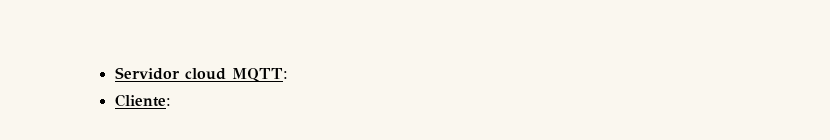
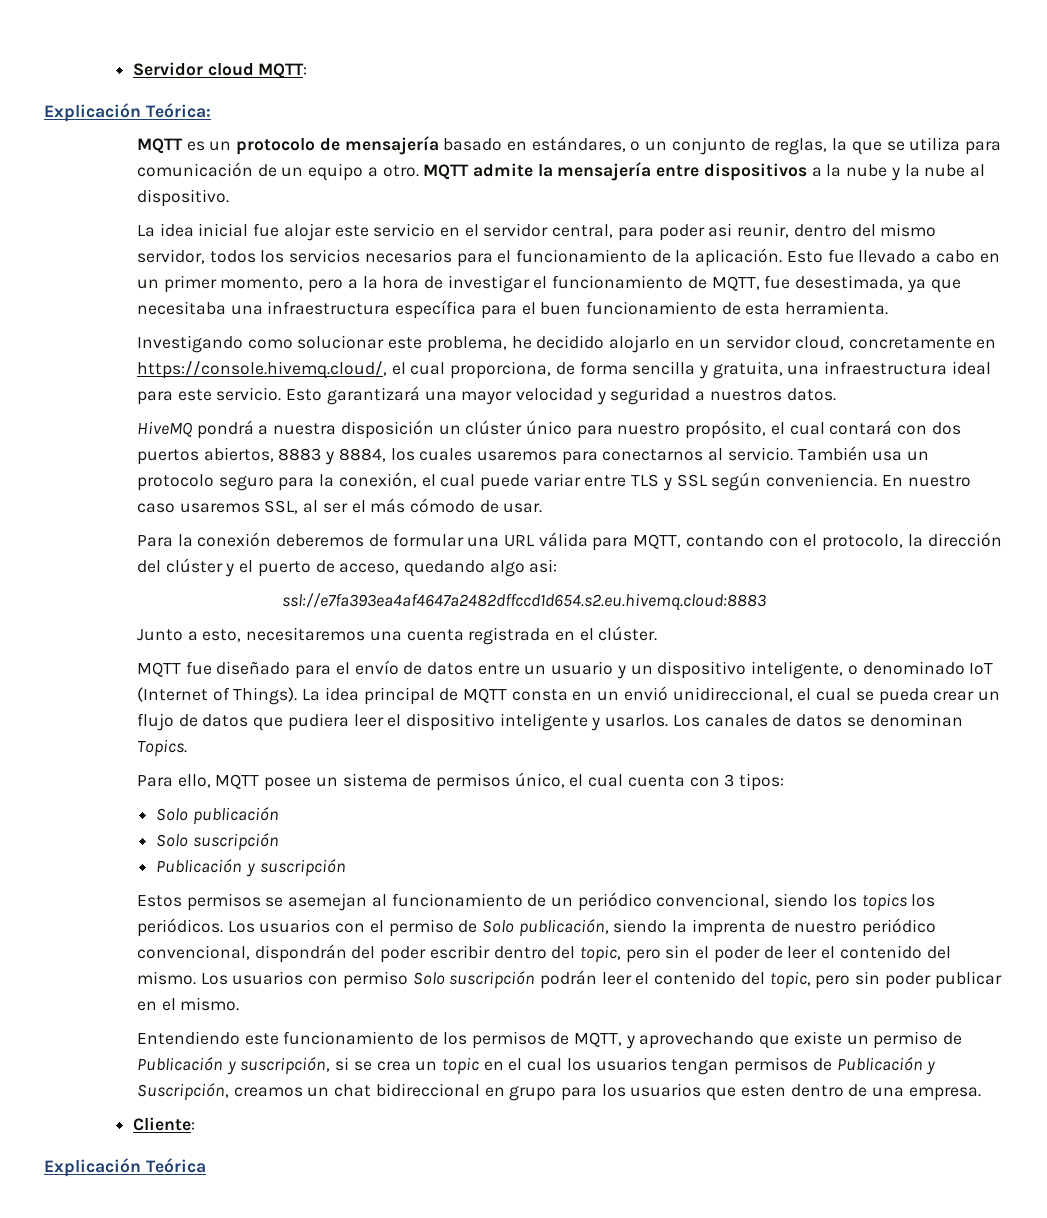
+ Explicación Teórica:
+ MQTT es un protocolo de mensajería basado en estándares, o un conjunto de reglas, la que se utiliza para comunicación de un equipo a otro. MQTT admite la mensajería entre dispositivos a la nube y la nube al dispositivo.
+ La idea inicial fue alojar este servicio en el servidor central, para poder asi reunir, dentro del mismo servidor, todos los servicios necesarios para el funcionamiento de la aplicación. Esto fue llevado a cabo en un primer momento, pero a la hora de investigar el funcionamiento de MQTT, fue desestimada, ya que necesitaba una infraestructura específica para el buen funcionamiento de esta herramienta.
+ Investigando como solucionar este problema, he decidido alojarlo en un servidor cloud, concretamente en https://console.hivemq.cloud/, el cual proporciona, de forma sencilla y gratuita, una infraestructura ideal para este servicio. Esto garantizará una mayor velocidad y seguridad a nuestros datos.
+ HiveMQ pondrá a nuestra disposición un clúster único para nuestro propósito, el cual contará con dos puertos abiertos, 8883 y 8884, los cuales usaremos para conectarnos al servicio. También usa un protocolo seguro para la conexión, el cual puede variar entre TLS y SSL según conveniencia. En nuestro caso usaremos SSL, al ser el más cómodo de usar.
+ Para la conexión deberemos de formular una URL válida para MQTT, contando con el protocolo, la dirección del clúster y el puerto de acceso, quedando algo asi:
+ ssl://e7fa393ea4af4647a2482dffccd1d654.s2.eu.hivemq.cloud:8883
+ Junto a esto, necesitaremos una cuenta registrada en el clúster.
+ MQTT fue diseñado para el envío de datos entre un usuario y un dispositivo inteligente, o denominado IoT (Internet of Things). La idea principal de MQTT consta en un envió unidireccional, el cual se pueda crear un flujo de datos que pudiera leer el dispositivo inteligente y usarlos. Los canales de datos se denominan Topics.
+ Para ello, MQTT posee un sistema de permisos único, el cual cuenta con 3 tipos:
+ Solo publicación
+ Solo suscripción
+ Publicación y suscripción
+ Estos permisos se asemejan al funcionamiento de un periódico convencional, siendo los topics los periódicos. Los usuarios con el permiso de Solo publicación, siendo la imprenta de nuestro periódico convencional, dispondrán del poder escribir dentro del topic, pero sin el poder de leer el contenido del mismo. Los usuarios con permiso Solo suscripción podrán leer el contenido del topic, pero sin poder publicar en el mismo.
+ Entendiendo este funcionamiento de los permisos de MQTT, y aprovechando que existe un permiso de Publicación y suscripción, si se crea un topic en el cual los usuarios tengan permisos de Publicación y Suscripción, creamos un chat bidireccional en grupo para los usuarios que esten dentro de una empresa.
+ Explicación Teórica

